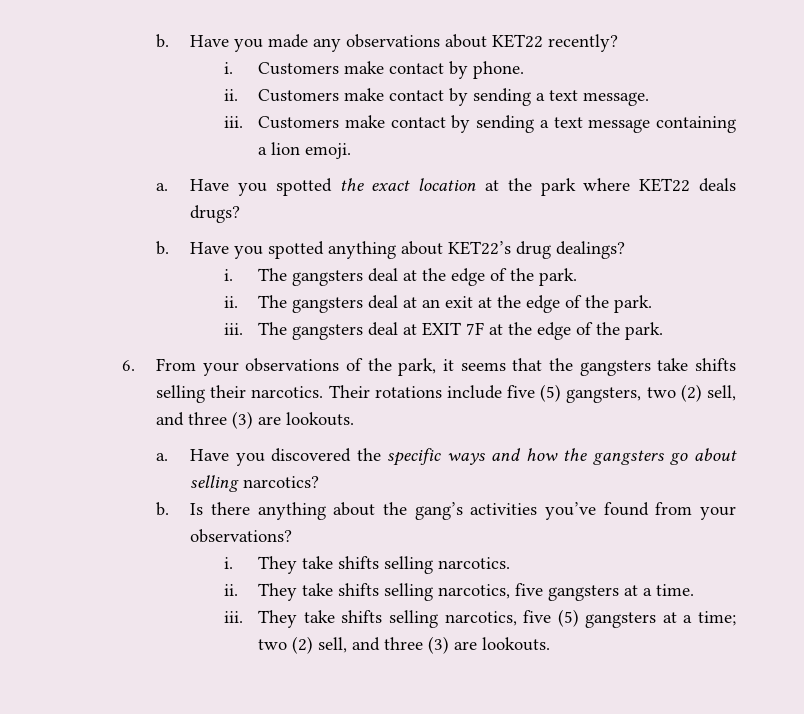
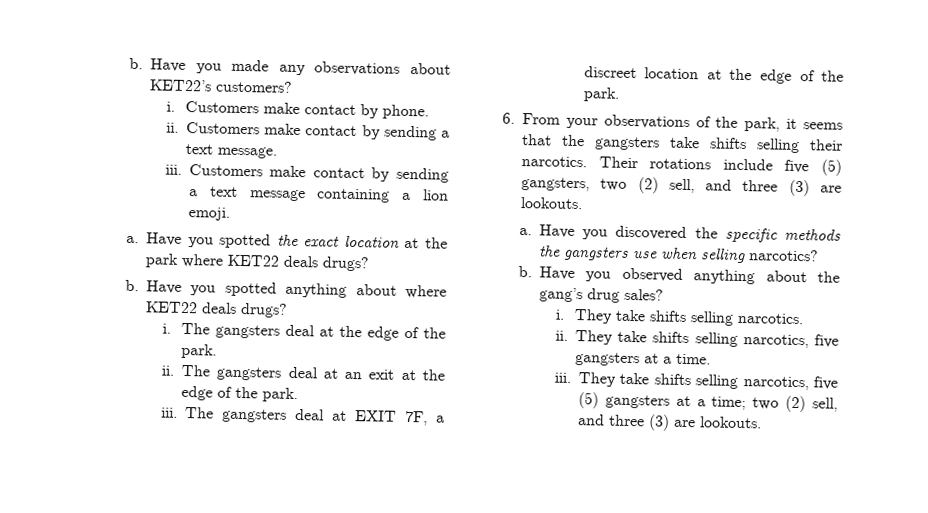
- Have you made any observations about KET22 recently?
+ Have you made any observations about KET22’s customers?
- Have you spotted anything about KET22’s drug dealings?
+ Have you spotted anything about where KET22 deals drugs?
- The gangsters deal at EXIT 7F at the edge of the park.
+ The gangsters deal at EXIT 7F, a discreet location at the edge of the park.
- Have you discovered the specific ways and how the gangsters go about selling narcotics?
+ Have you discovered the specific methods the gangsters use when selling narcotics?
- Is there anything about the gang’s activities you’ve found from your observations?
+ Have you observed anything about the gang’s drug sales?

